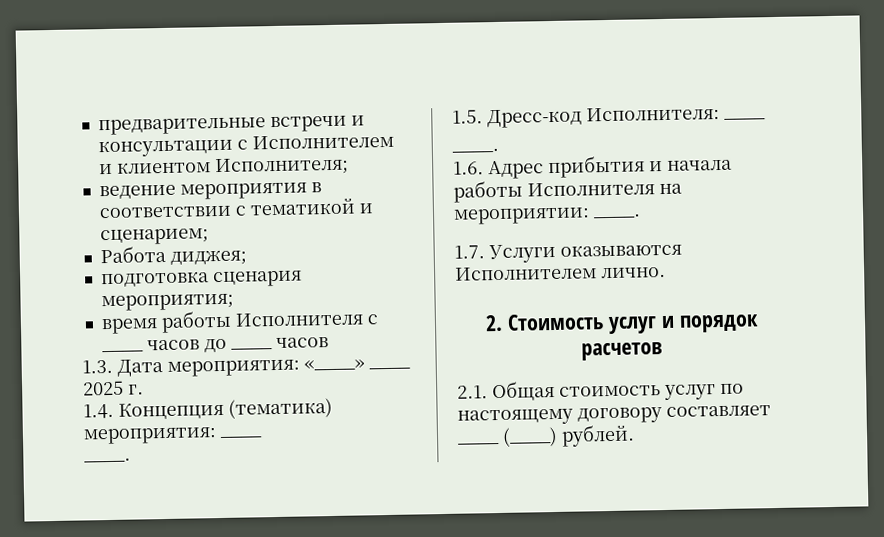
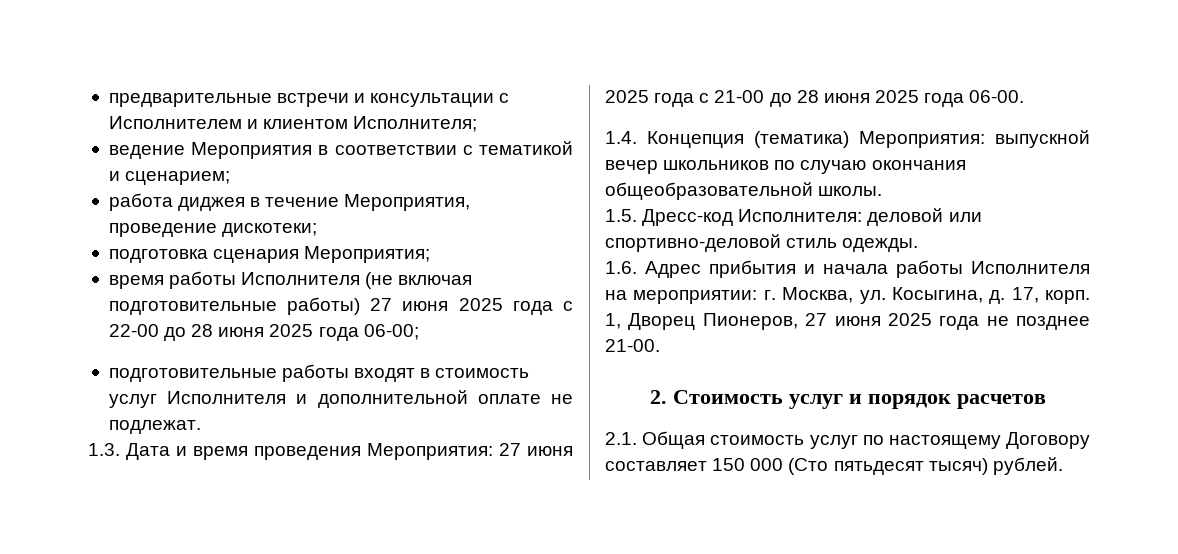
- ведение мероприятия в соответствии с тематикой и сценарием;
+ ведение Мероприятия в соответствии с тематикой и сценарием;
- Работа диджея;
+ работа диджея в течение Мероприятия, проведение дискотеки;
- подготовка сценария мероприятия;
+ подготовка сценария Мероприятия;
- время работы Исполнителя с ____ часов до ____ часов
- 1.3. Дата мероприятия: «____» ____ 2025 г.
- 1.4. Концепция (тематика) мероприятия: ____
- ____.
- 1.5. Дресс-код Исполнителя: ____
- ____.
+ время работы Исполнителя (не включая подготовительные работы) 27 июня 2025 года с 22-00 до 28 июня 2025 года 06-00;
+ подготовительные работы входят в стоимость услуг Исполнителя и дополнительной оплате не подлежат.
+ 1.3. Дата и время проведения Мероприятия: 27 июня 2025 года с 21-00 до 28 июня 2025 года 06-00.
+ 1.4. Концепция (тематика) Мероприятия: выпускной вечер школьников по случаю окончания общеобразовательной школы.
+ 1.5. Дресс-код Исполнителя: деловой или спортивно-деловой стиль одежды.
- 1.6. Адрес прибытия и начала работы Исполнителя на мероприятии: ____.
- 1.7. Услуги оказываются Исполнителем лично.
+ 1.6. Адрес прибытия и начала работы Исполнителя на мероприятии: г. Москва, ул. Косыгина, д. 17, корп. 1, Дворец Пионеров, 27 июня 2025 года не позднее 21-00.
- 2.1. Общая стоимость услуг по настоящему договору составляет ____ (____) рублей.
+ 2.1. Общая стоимость услуг по настоящему Договору составляет 150 000 (Сто пятьдесят тысяч) рублей.

